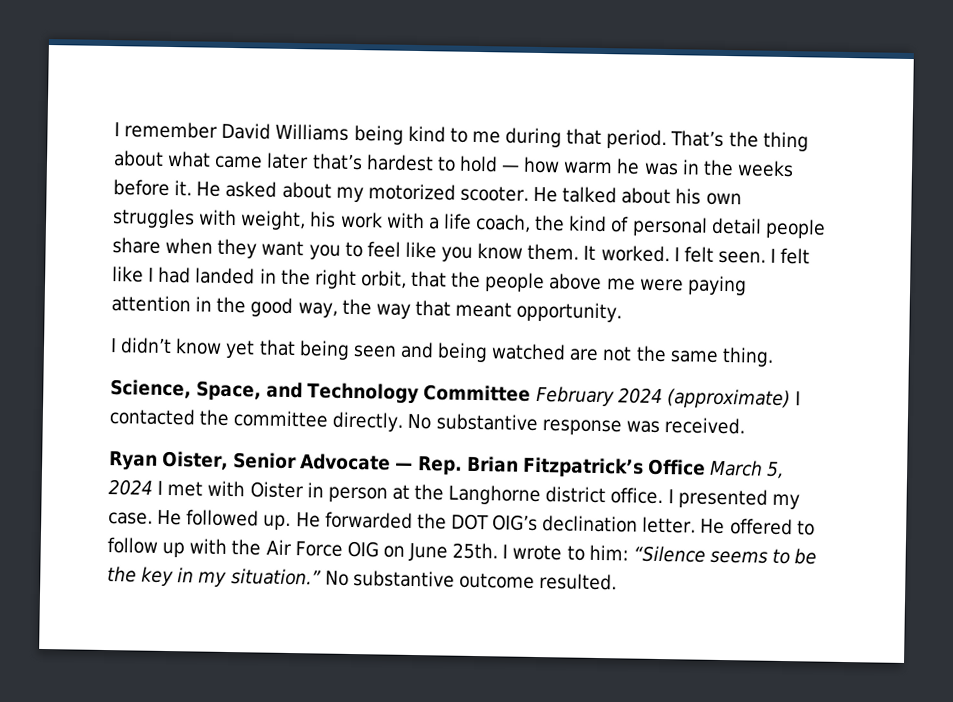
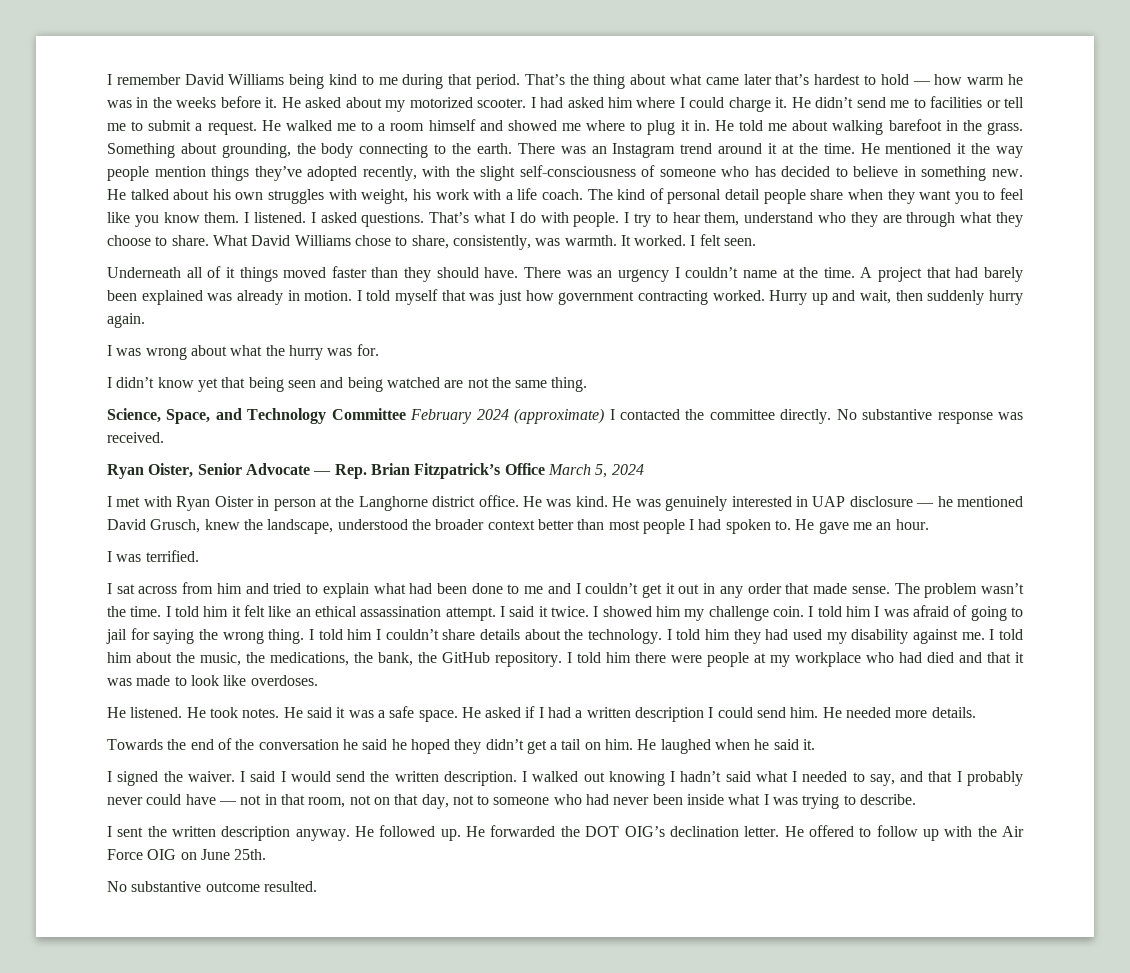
+ I had asked him where I could charge it. He didn’t send me to facilities or tell me to submit a request. He walked me to a room himself and showed me where to plug it in. He told me about walking barefoot in the grass. Something about grounding, the body connecting to the earth. There was an Instagram trend around it at the time. He mentioned it the way people mention things they’ve adopted recently, with the slight self-consciousness of someone who has decided to believe in something new.
- He talked about his own struggles with weight, his work with a life coach, the kind of personal detail people share when they want you to feel like you know them.
+ He talked about his own struggles with weight, his work with a life coach. The kind of personal detail people share when they want you to feel like you know them.
+ I listened. I asked questions. That’s what I do with people. I try to hear them, understand who they are through what they choose to share. What David Williams chose to share, consistently, was warmth.
- I felt seen. I felt like I had landed in the right orbit, that the people above me were paying attention in the good way, the way that meant opportunity.
+ I felt seen.
+ Underneath all of it things moved faster than they should have. There was an urgency I couldn’t name at the time. A project that had barely been explained was already in motion. I told myself that was just how government contracting worked. Hurry up and wait, then suddenly hurry again.
+ I was wrong about what the hurry was for.
- Ryan Oister, Senior Advocate — Rep. Brian Fitzpatrick’s Office March 5, 2024 I met with Oister in person at the Langhorne district office.
+ Ryan Oister, Senior Advocate — Rep. Brian Fitzpatrick’s Office March 5, 2024
+ I met with Ryan Oister in person at the Langhorne district office.
- I presented my case.
+ He was kind. He was genuinely interested in UAP disclosure — he mentioned David Grusch, knew the landscape, understood the broader context better than most people I had spoken to. He gave me an hour.
+ I was terrified.
+ I sat across from him and tried to explain what had been done to me and I couldn’t get it out in any order that made sense. The problem wasn’t the time. I told him it felt like an ethical assassination attempt. I said it twice. I showed him my challenge coin. I told him I was afraid of going to jail for saying the wrong thing. I told him I couldn’t share details about the technology. I told him they had used my disability against me. I told him about the music, the medications, the bank, the GitHub repository. I told him there were people at my workplace who had died and that it was made to look like overdoses.
+ He listened. He took notes. He said it was a safe space. He asked if I had a written description I could send him. He needed more details.
+ Towards the end of the conversation he said he hoped they didn’t get a tail on him. He laughed when he said it.
+ I signed the waiver. I said I would send the written description. I walked out knowing I hadn’t said what I needed to say, and that I probably never could have — not in that room, not on that day, not to someone who had never been inside what I was trying to describe.
+ I sent the written description anyway.
- He offered to follow up with the Air Force OIG on June 25th. I wrote to him: “Silence seems to be the key in my situation.” No substantive outcome resulted.
+ He offered to follow up with the Air Force OIG on June 25th.
+ No substantive outcome resulted.

